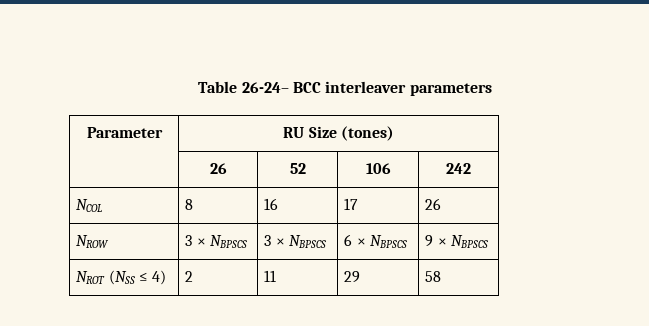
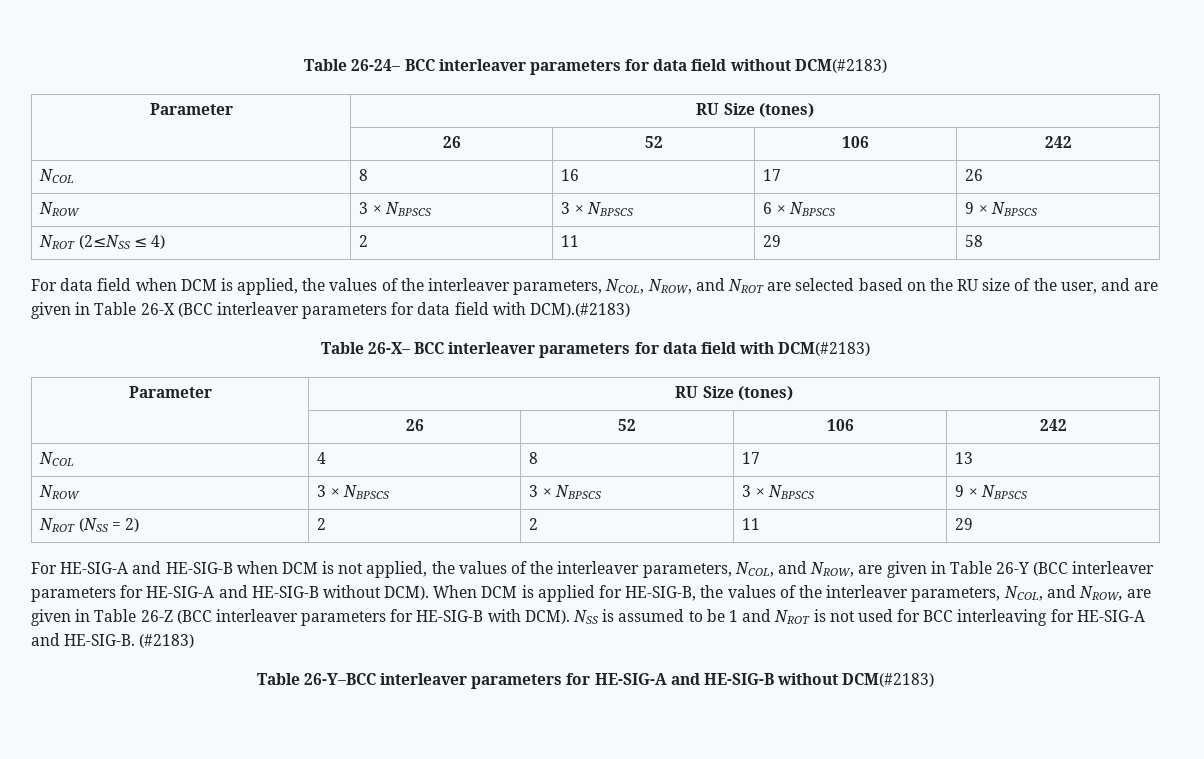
- Table 26-24– BCC interleaver parameters
+ Table 26-24– BCC interleaver parameters for data field without DCM(#2183)
- NROT (NSS ≤ 4) | 2 | 11 | 29 | 58
+ NROT (2≤NSS ≤ 4) | 2 | 11 | 29 | 58
+ For data field when DCM is applied, the values of the interleaver parameters, NCOL, NROW, and NROT are selected based on the RU size of the user, and are given in Table 26-X (BCC interleaver parameters for data field with DCM).(#2183)
+ Table 26-X– BCC interleaver parameters for data field with DCM(#2183)
+ Parameter | RU Size (tones)
+ | 26 | 52 | 106 | 242
+ NCOL | 4 | 8 | 17 | 13
+ NROW | 3 × NBPSCS | 3 × NBPSCS | 3 × NBPSCS | 9 × NBPSCS
+ NROT (NSS = 2) | 2 | 2 | 11 | 29
+ For HE-SIG-A and HE-SIG-B when DCM is not applied, the values of the interleaver parameters, NCOL, and NROW, are given in Table 26-Y (BCC interleaver parameters for HE-SIG-A and HE-SIG-B without DCM). When DCM is applied for HE-SIG-B, the values of the interleaver parameters, NCOL, and NROW, are given in Table 26-Z (BCC interleaver parameters for HE-SIG-B with DCM). NSS is assumed to be 1 and NROT is not used for BCC interleaving for HE-SIG-A and HE-SIG-B. (#2183)
+ Table 26-Y–BCC interleaver parameters for HE-SIG-A and HE-SIG-B without DCM(#2183)

